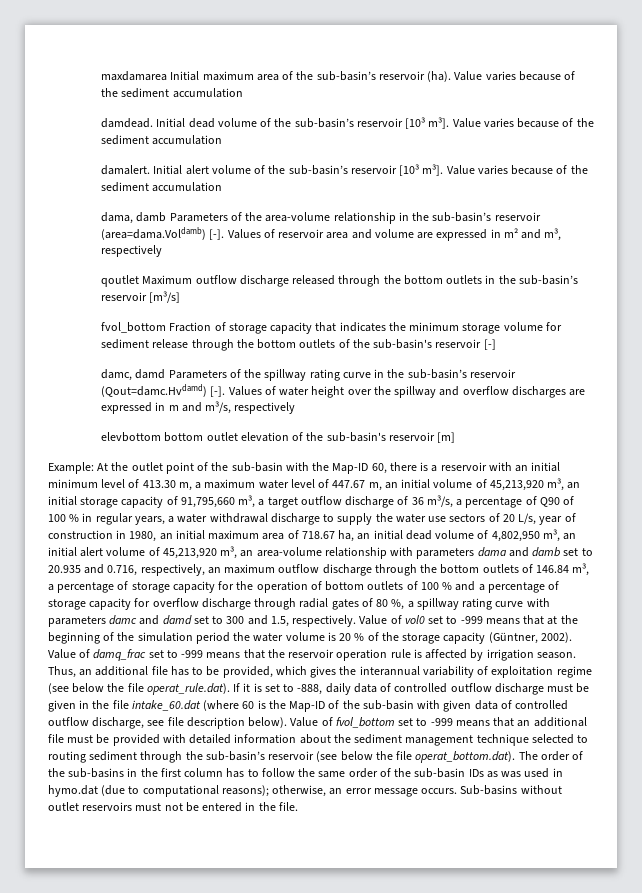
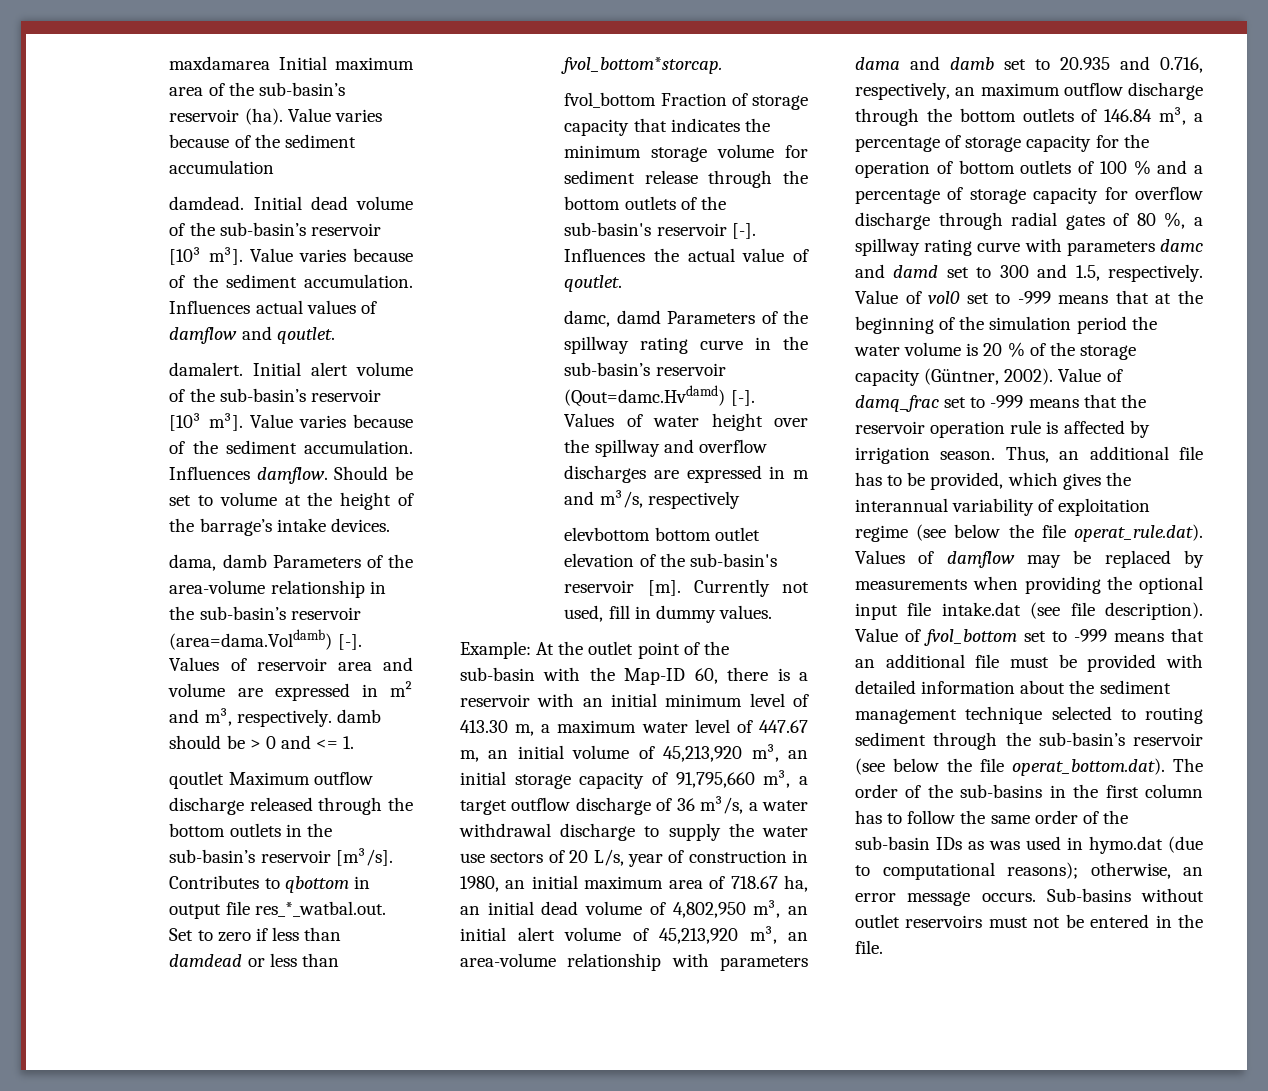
- Initial dead volume of the sub-basin’s reservoir [10³ m³]. Value varies because of the sediment accumulation
+ Initial dead volume of the sub-basin’s reservoir [10³ m³]. Value varies because of the sediment accumulation. Influences actual values of damflow and qoutlet.
- Initial alert volume of the sub-basin’s reservoir [10³ m³]. Value varies because of the sediment accumulation
+ Initial alert volume of the sub-basin’s reservoir [10³ m³]. Value varies because of the sediment accumulation. Influences damflow. Should be set to volume at the height of the barrage’s intake devices.
- Values of reservoir area and volume are expressed in m² and m³, respectively
+ Values of reservoir area and volume are expressed in m² and m³, respectively. damb should be > 0 and <= 1.
- qoutlet Maximum outflow discharge released through the bottom outlets in the sub-basin’s reservoir [m³/s]
+ qoutlet Maximum outflow discharge released through the bottom outlets in the sub-basin’s reservoir [m³/s]. Contributes to qbottom in output file res_*_watbal.out. Set to zero if less than damdead or less than fvol_bottom*storcap.
- fvol_bottom Fraction of storage capacity that indicates the minimum storage volume for sediment release through the bottom outlets of the sub-basin's reservoir [-]
+ fvol_bottom Fraction of storage capacity that indicates the minimum storage volume for sediment release through the bottom outlets of the sub-basin's reservoir [-]. Influences the actual value of qoutlet.
- elevbottom bottom outlet elevation of the sub-basin's reservoir [m]
+ elevbottom bottom outlet elevation of the sub-basin's reservoir [m]. Currently not used, fill in dummy values.
- At the outlet point of the sub-basin with the Map-ID 60, there is a reservoir with an initial minimum level of 413.30 m, a maximum water level of 447.67 m, an initial volume of 45,213,920 m³, an initial storage capacity of 91,795,660 m³, a target outflow discharge of 36 m³/s, a percentage of Q90 of 100 % in regular years, a water withdrawal discharge to supply the water use sectors of 20 L/s, year of construction in 1980, an initial maximum area of 718.67 ha, an initial dead volume of 4,802,950 m³, an initial alert volume of 45,213,920 m³, an area-volume relationship with parameters dama and damb set to 20.935 and 0.716, respectively, an maximum outflow discharge through the bottom outlets of 146.84 m³, a percentage of storage capacity for the operation of bottom outlets of 100 % and a percentage of storage capacity for overflow discharge through radial gates of 80 %, a spillway rating curve with parameters damc and damd set to 300 and 1.5, respectively.
+ At the outlet point of the sub-basin with the Map-ID 60, there is a reservoir with an initial minimum level of 413.30 m, a maximum water level of 447.67 m, an initial volume of 45,213,920 m³, an initial storage capacity of 91,795,660 m³, a target outflow discharge of 36 m³/s, a water withdrawal discharge to supply the water use sectors of 20 L/s, year of construction in 1980, an initial maximum area of 718.67 ha, an initial dead volume of 4,802,950 m³, an initial alert volume of 45,213,920 m³, an area-volume relationship with parameters dama and damb set to 20.935 and 0.716, respectively, an maximum outflow discharge through the bottom outlets of 146.84 m³, a percentage of storage capacity for the operation of bottom outlets of 100 % and a percentage of storage capacity for overflow discharge through radial gates of 80 %, a spillway rating curve with parameters damc and damd set to 300 and 1.5, respectively.
- Thus, an additional file has to be provided, which gives the interannual variability of exploitation regime (see below the file operat_rule.dat). If it is set to -888, daily data of controlled outflow discharge must be given in the file intake_60.dat (where 60 is the Map-ID of the sub-basin with given data of controlled outflow discharge, see file description below).
+ Thus, an additional file has to be provided, which gives the interannual variability of exploitation regime (see below the file operat_rule.dat). Values of damflow may be replaced by measurements when providing the optional input file intake.dat (see file description).

